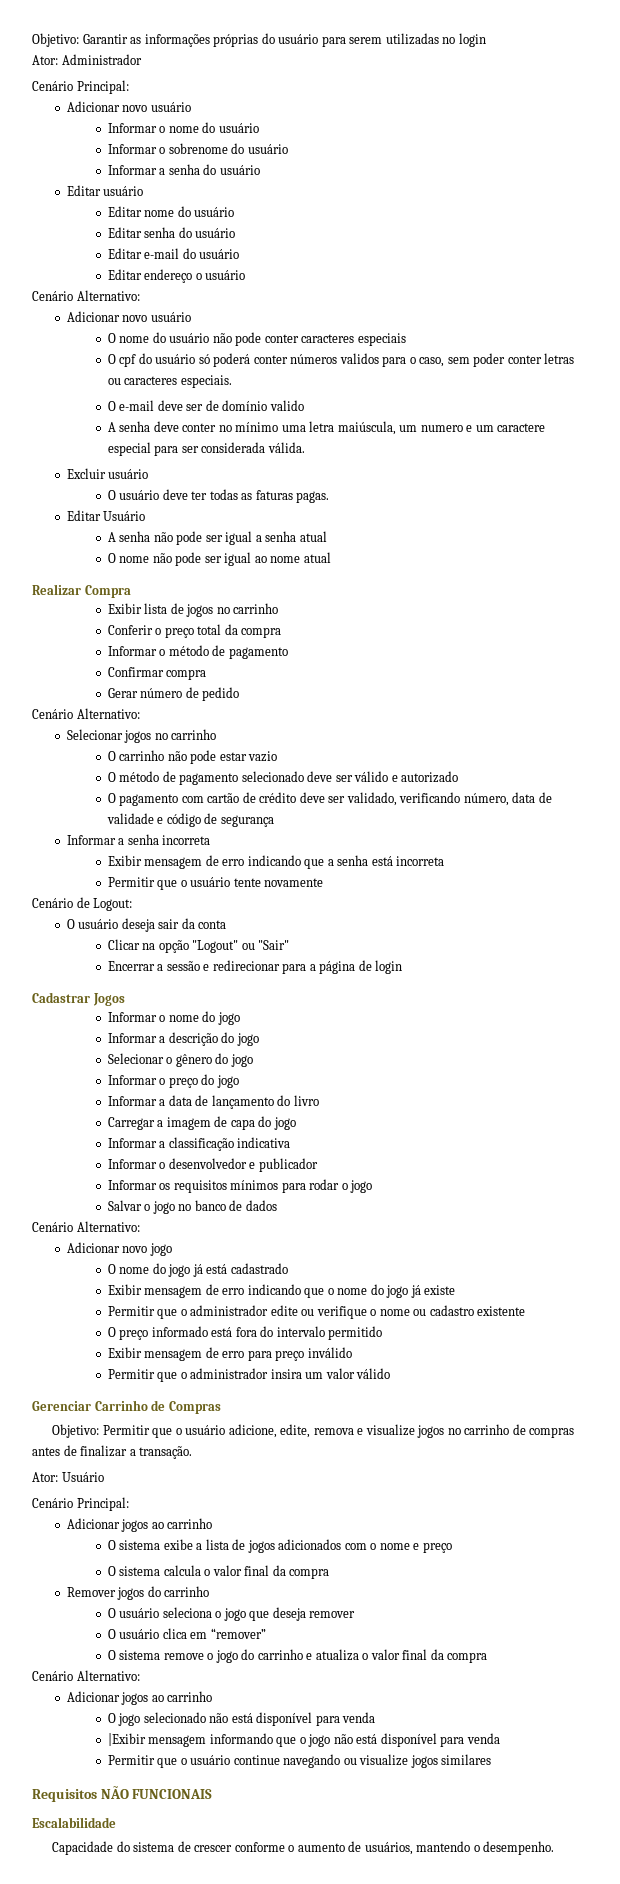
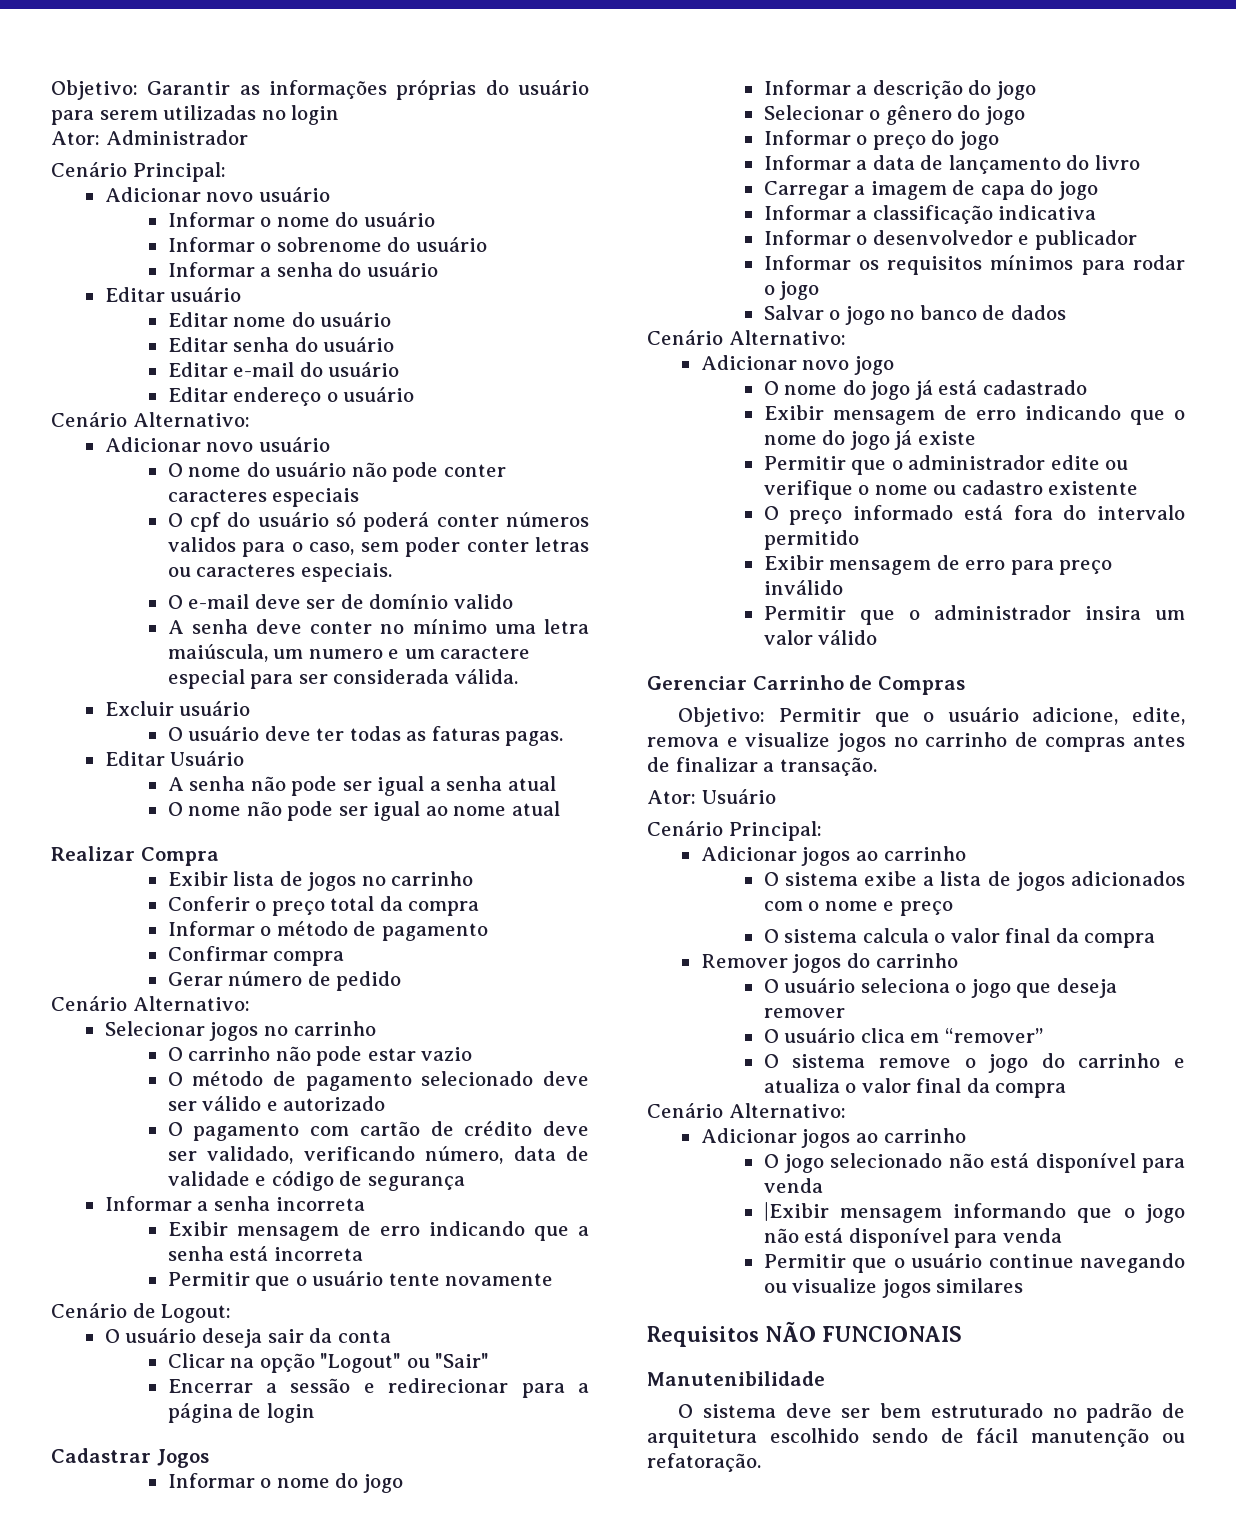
- Escalabilidade
- Capacidade do sistema de crescer conforme o aumento de usuários, mantendo o desempenho.
+ Manutenibilidade
+ O sistema deve ser bem estruturado no padrão de arquitetura escolhido sendo de fácil manutenção ou refatoração.

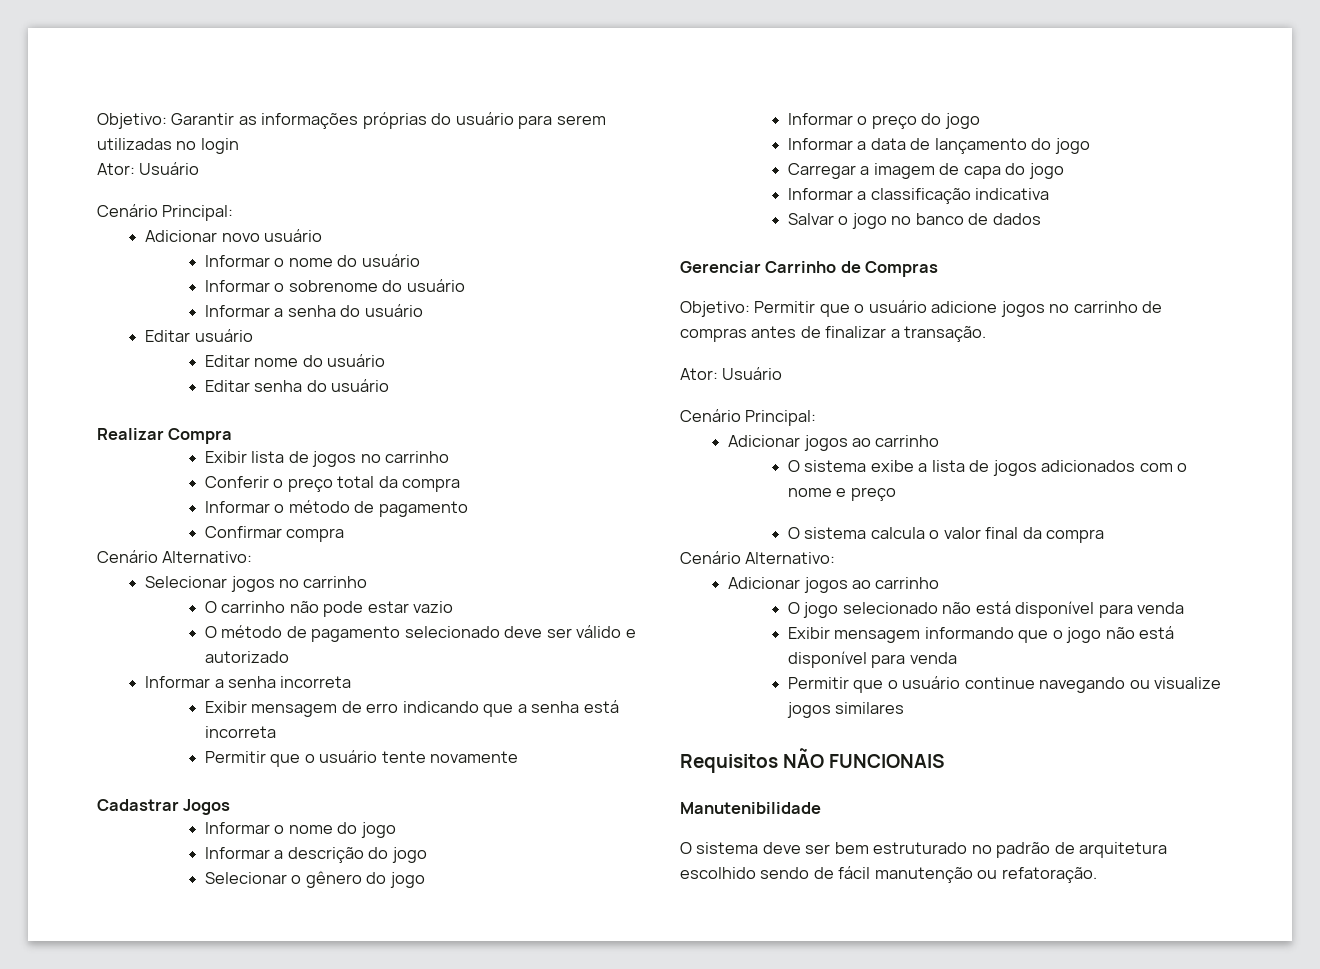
  Objetivo: Garantir as informações próprias do usuário para serem utilizadas no login
- Ator: Administrador
+ Ator: Usuário
- Editar e-mail do usuário
- Editar endereço o usuário
- Cenário Alternativo:
- Adicionar novo usuário
- O nome do usuário não pode conter caracteres especiais
- O cpf do usuário só poderá conter números validos para o caso, sem poder conter letras ou caracteres especiais.
- O e-mail deve ser de domínio valido
- A senha deve conter no mínimo uma letra maiúscula, um numero e um caractere especial para ser considerada válida.
- Excluir usuário
- O usuário deve ter todas as faturas pagas.
- Editar Usuário
- A senha não pode ser igual a senha atual
- O nome não pode ser igual ao nome atual
- Gerar número de pedido
- O pagamento com cartão de crédito deve ser validado, verificando número, data de validade e código de segurança
- Cenário de Logout:
- O usuário deseja sair da conta
- Clicar na opção "Logout" ou "Sair"
- Encerrar a sessão e redirecionar para a página de login
- Informar a data de lançamento do livro
+ Informar a data de lançamento do jogo
- Informar o desenvolvedor e publicador
- Informar os requisitos mínimos para rodar o jogo
  Salvar o jogo no banco de dados
- Cenário Alternativo:
- Adicionar novo jogo
- O nome do jogo já está cadastrado
- Exibir mensagem de erro indicando que o nome do jogo já existe
- Permitir que o administrador edite ou verifique o nome ou cadastro existente
- O preço informado está fora do intervalo permitido
- Exibir mensagem de erro para preço inválido
- Permitir que o administrador insira um valor válido
- Objetivo: Permitir que o usuário adicione, edite, remova e visualize jogos no carrinho de compras antes de finalizar a transação.
+ Objetivo: Permitir que o usuário adicione jogos no carrinho de compras antes de finalizar a transação.
- Remover jogos do carrinho
- O usuário seleciona o jogo que deseja remover
- O usuário clica em “remover”
- O sistema remove o jogo do carrinho e atualiza o valor final da compra
- |Exibir mensagem informando que o jogo não está disponível para venda
+ Exibir mensagem informando que o jogo não está disponível para venda

